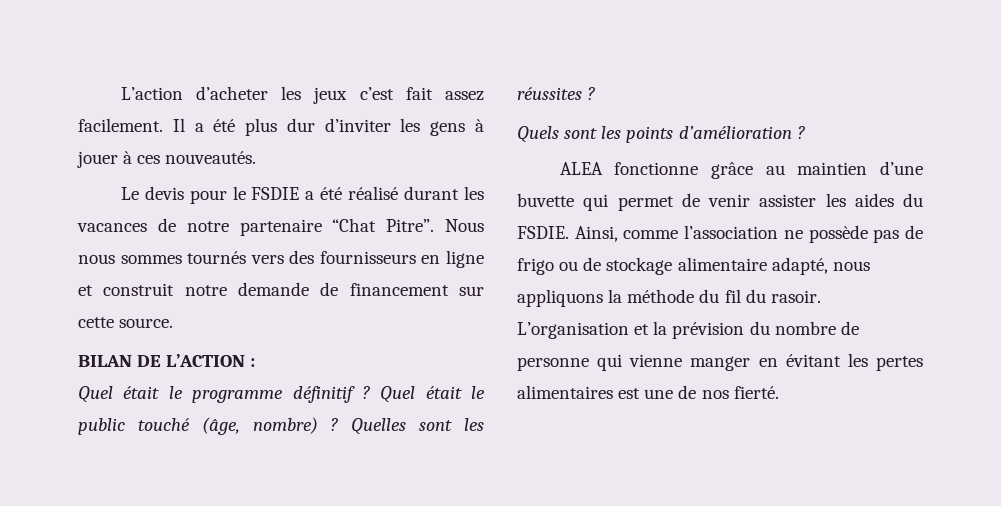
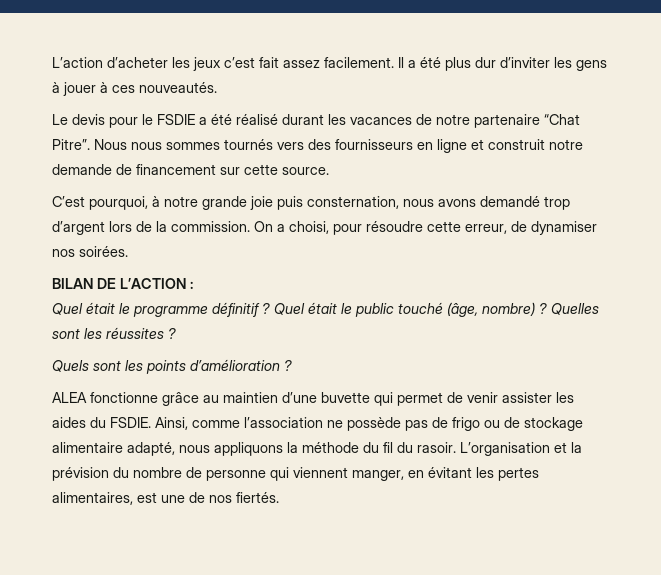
+ C’est pourquoi, à notre grande joie puis consternation, nous avons demandé trop d’argent lors de la commission. On a choisi, pour résoudre cette erreur, de dynamiser nos soirées.
- L’organisation et la prévision du nombre de personne qui vienne manger en évitant les pertes alimentaires est une de nos fierté.
+ L’organisation et la prévision du nombre de personne qui viennent manger, en évitant les pertes alimentaires, est une de nos fiertés.

